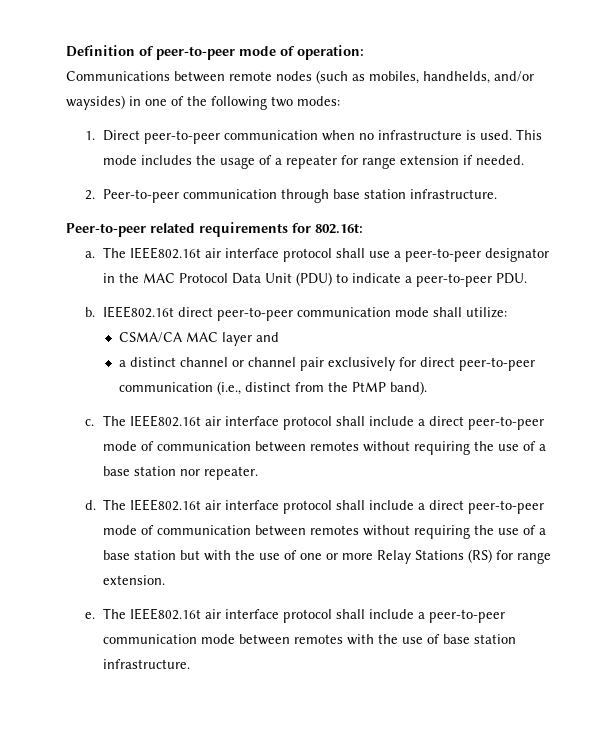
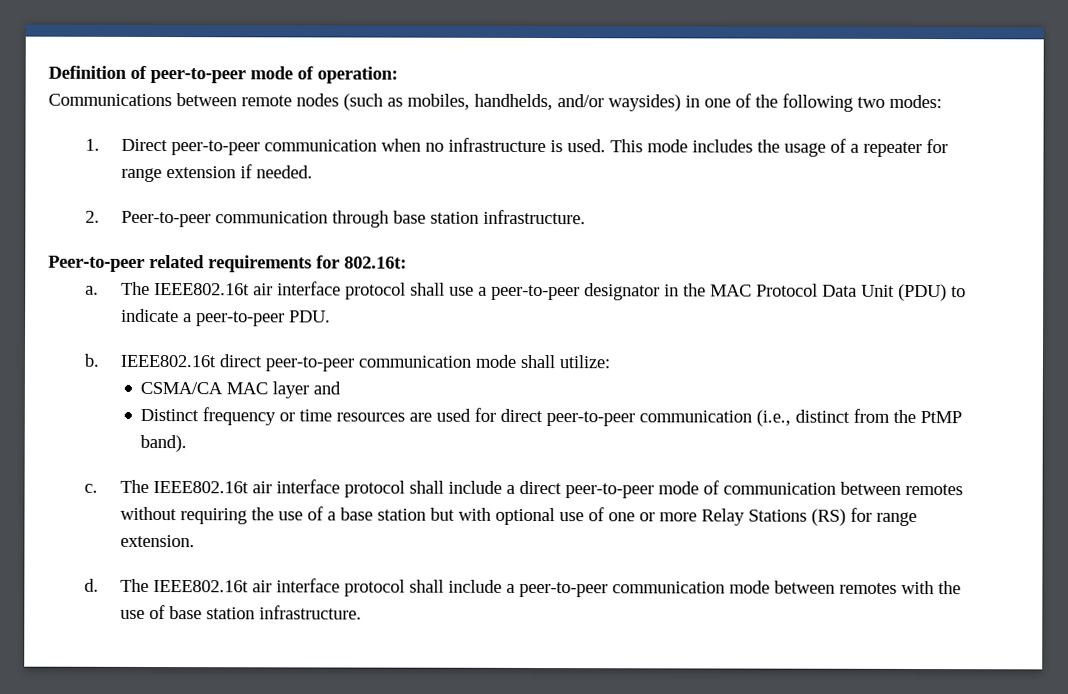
- a distinct channel or channel pair exclusively for direct peer-to-peer communication (i.e., distinct from the PtMP band).
+ Distinct frequency or time resources are used for direct peer-to-peer communication (i.e., distinct from the PtMP band).
- The IEEE802.16t air interface protocol shall include a direct peer-to-peer mode of communication between remotes without requiring the use of a base station nor repeater.
- d. The IEEE802.16t air interface protocol shall include a direct peer-to-peer mode of communication between remotes without requiring the use of a base station but with the use of one or more Relay Stations (RS) for range extension.
+ The IEEE802.16t air interface protocol shall include a direct peer-to-peer mode of communication between remotes without requiring the use of a base station but with optional use of one or more Relay Stations (RS) for range extension.
- e.
+ d.

